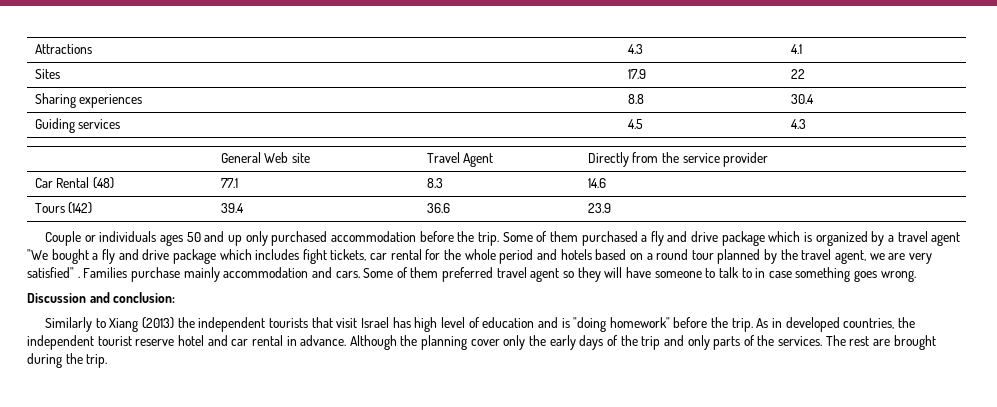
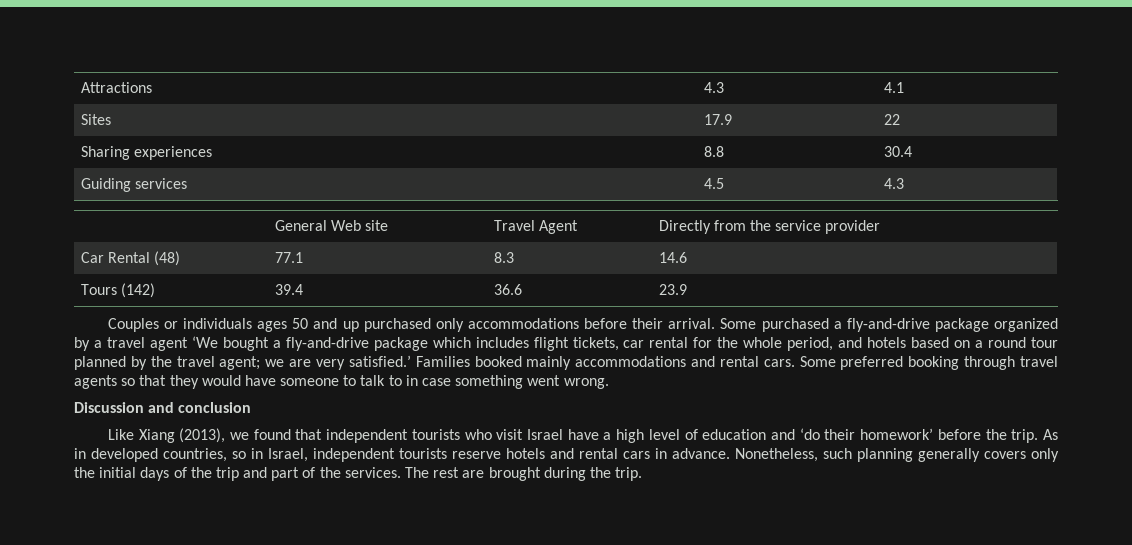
- Couple or individuals ages 50 and up only purchased accommodation before the trip. Some of them purchased a fly and drive package which is organized by a travel agent "We bought a fly and drive package which includes fight tickets, car rental for the whole period and hotels based on a round tour planned by the travel agent, we are very satisfied" . Families purchase mainly accommodation and cars. Some of them preferred travel agent so they will have someone to talk to in case something goes wrong.
+ Couples or individuals ages 50 and up purchased only accommodations before their arrival. Some purchased a fly-and-drive package organized by a travel agent ‘We bought a fly-and-drive package which includes flight tickets, car rental for the whole period, and hotels based on a round tour planned by the travel agent; we are very satisfied.’ Families booked mainly accommodations and rental cars. Some preferred booking through travel agents so that they would have someone to talk to in case something went wrong.
- Discussion and conclusion:
- Similarly to Xiang (2013) the independent tourists that visit Israel has high level of education and is "doing homework" before the trip.
+ Discussion and conclusion
+ Like Xiang (2013), we found that independent tourists who visit Israel have a high level of education and ‘do their homework’ before the trip.
- As in developed countries, the independent tourist reserve hotel and car rental in advance. Although the planning cover only the early days of the trip and only parts of the services.
+ As in developed countries, so in Israel, independent tourists reserve hotels and rental cars in advance. Nonetheless, such planning generally covers only the initial days of the trip and part of the services.

